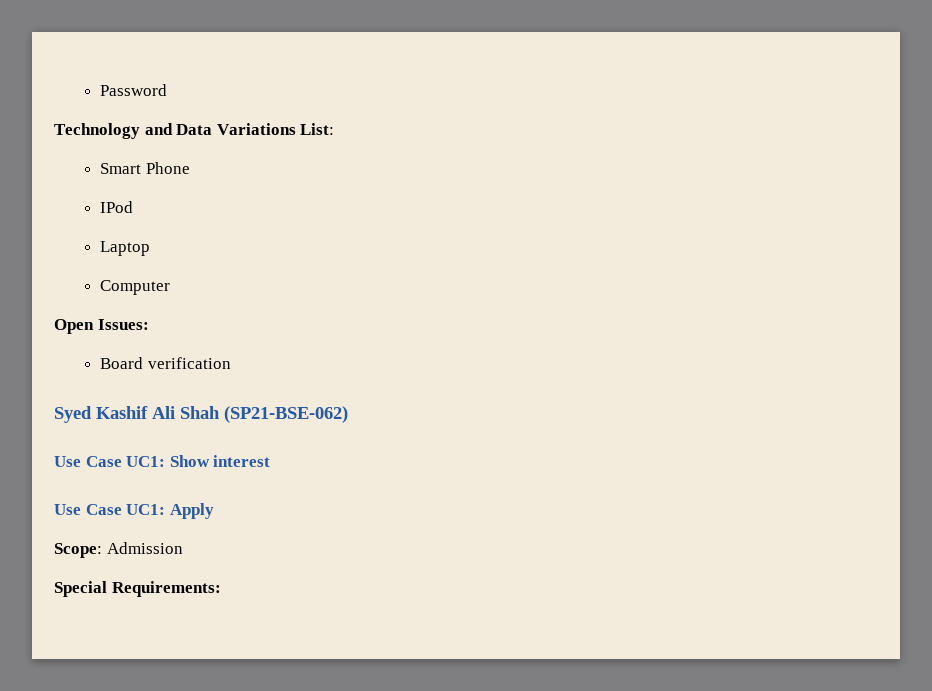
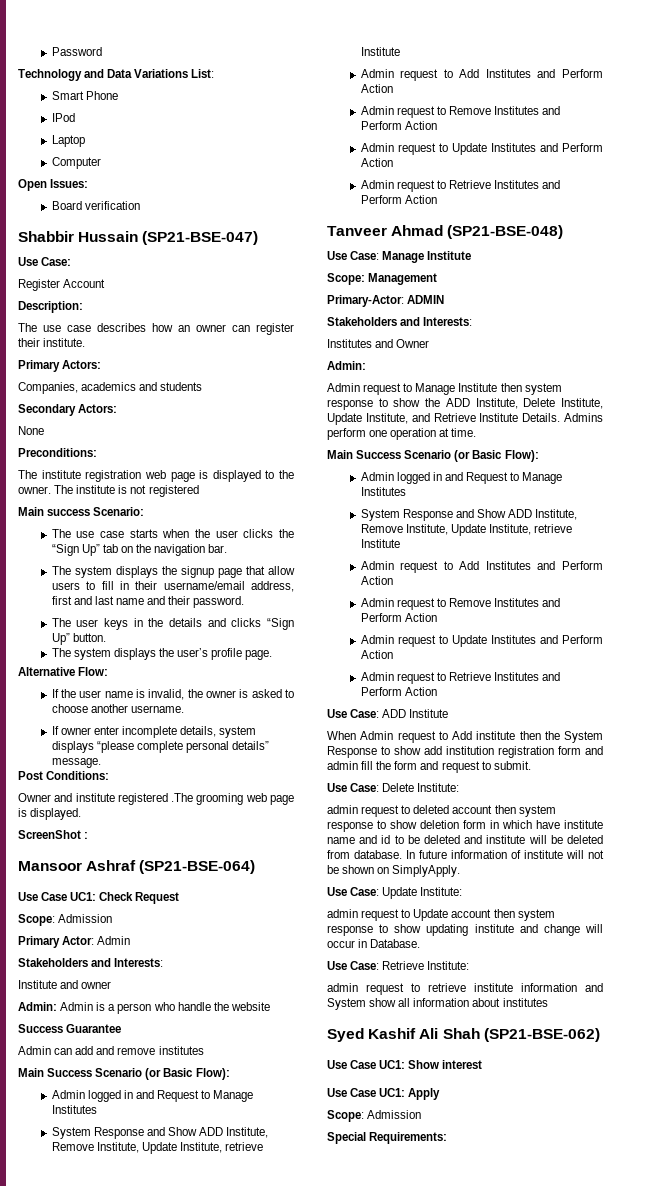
+ Shabbir Hussain (SP21-BSE-047)
+ Use Case:
+ Register Account
+ Description:
+ The use case describes how an owner can register their institute.
+ Primary Actors:
+ Companies, academics and students
+ Secondary Actors:
+ None
+ Preconditions:
+ The institute registration web page is displayed to the owner. The institute is not registered
+ Main success Scenario:
+ The use case starts when the user clicks the “Sign Up” tab on the navigation bar.
+ The system displays the signup page that allow users to fill in their username/email address, first and last name and their password.
+ The user keys in the details and clicks “Sign Up” button.
+ The system displays the user’s profile page.
+ Alternative Flow:
+ If the user name is invalid, the owner is asked to choose another username.
+ If owner enter incomplete details, system displays “please complete personal details” message.
+ Post Conditions:
+ Owner and institute registered .The grooming web page is displayed.
+ ScreenShot :
+ Mansoor Ashraf (SP21-BSE-064)
+ Use Case UC1: Check Request
+ Scope: Admission
+ Primary Actor: Admin
+ Stakeholders and Interests:
+ Institute and owner
+ Admin: Admin is a person who handle the website
+ Success Guarantee
+ Admin can add and remove institutes
+ Main Success Scenario (or Basic Flow):
+ Admin logged in and Request to Manage Institutes
+ System Response and Show ADD Institute, Remove Institute, Update Institute, retrieve Institute
+ Admin request to Add Institutes and Perform Action
+ Admin request to Remove Institutes and Perform Action
+ Admin request to Update Institutes and Perform Action
+ Admin request to Retrieve Institutes and Perform Action
+ Tanveer Ahmad (SP21-BSE-048)
+ Use Case: Manage Institute
+ Scope: Management
+ Primary-Actor: ADMIN
+ Stakeholders and Interests:
+ Institutes and Owner
+ Admin:
+ Admin request to Manage Institute then system response to show the ADD Institute, Delete Institute, Update Institute, and Retrieve Institute Details. Admins perform one operation at time.
+ Main Success Scenario (or Basic Flow):
+ Admin logged in and Request to Manage Institutes
+ System Response and Show ADD Institute, Remove Institute, Update Institute, retrieve Institute
+ Admin request to Add Institutes and Perform Action
+ Admin request to Remove Institutes and Perform Action
+ Admin request to Update Institutes and Perform Action
+ Admin request to Retrieve Institutes and Perform Action
+ Use Case: ADD Institute
+ When Admin request to Add institute then the System Response to show add institution registration form and admin fill the form and request to submit.
+ Use Case: Delete Institute:
+ admin request to deleted account then system response to show deletion form in which have institute name and id to be deleted and institute will be deleted from database. In future information of institute will not be shown on SimplyApply.
+ Use Case: Update Institute:
+ admin request to Update account then system response to show updating institute and change will occur in Database.
+ Use Case: Retrieve Institute:
+ admin request to retrieve institute information and System show all information about institutes

